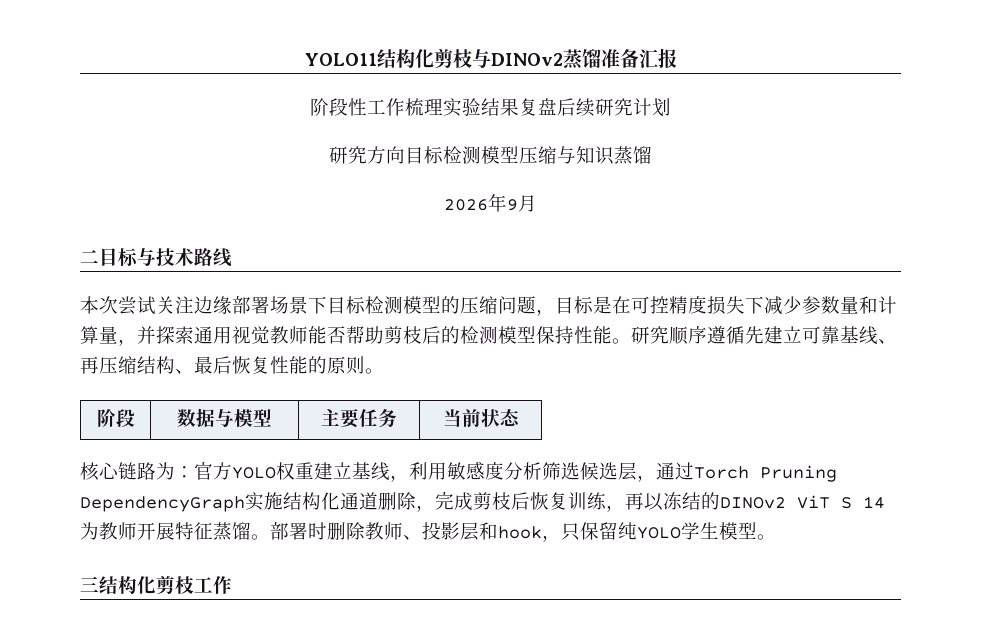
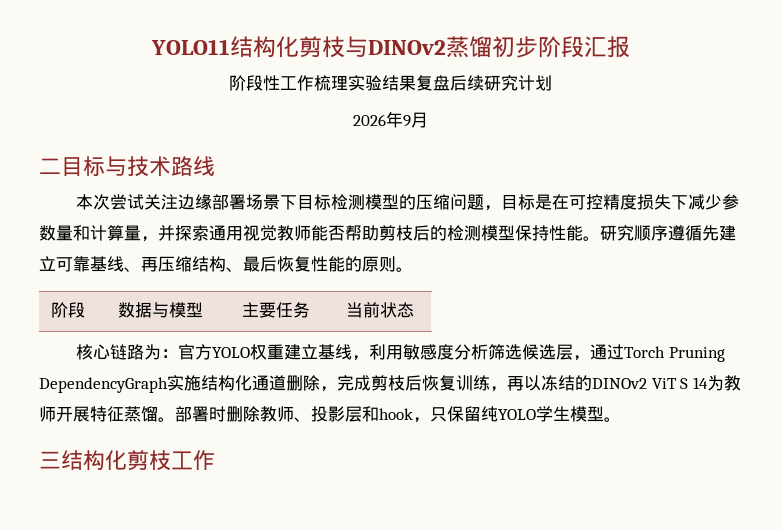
- YOLO11结构化剪枝与DINOv2蒸馏准备汇报
+ YOLO11结构化剪枝与DINOv2蒸馏初步阶段汇报
- 研究方向目标检测模型压缩与知识蒸馏

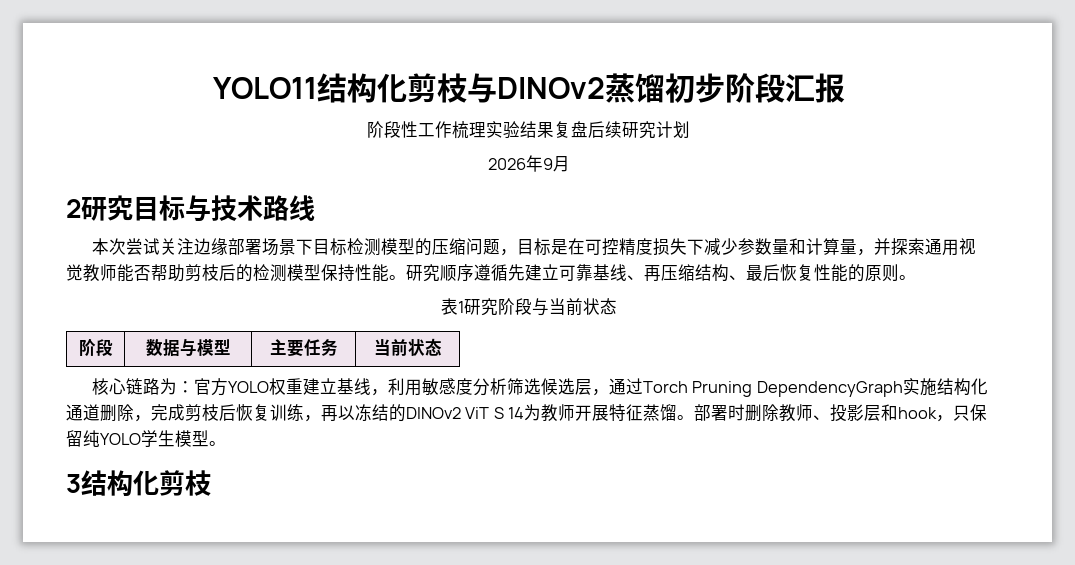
- 二目标与技术路线
+ 2研究目标与技术路线
+ 表1研究阶段与当前状态
- 三结构化剪枝工作
+ 3结构化剪枝

